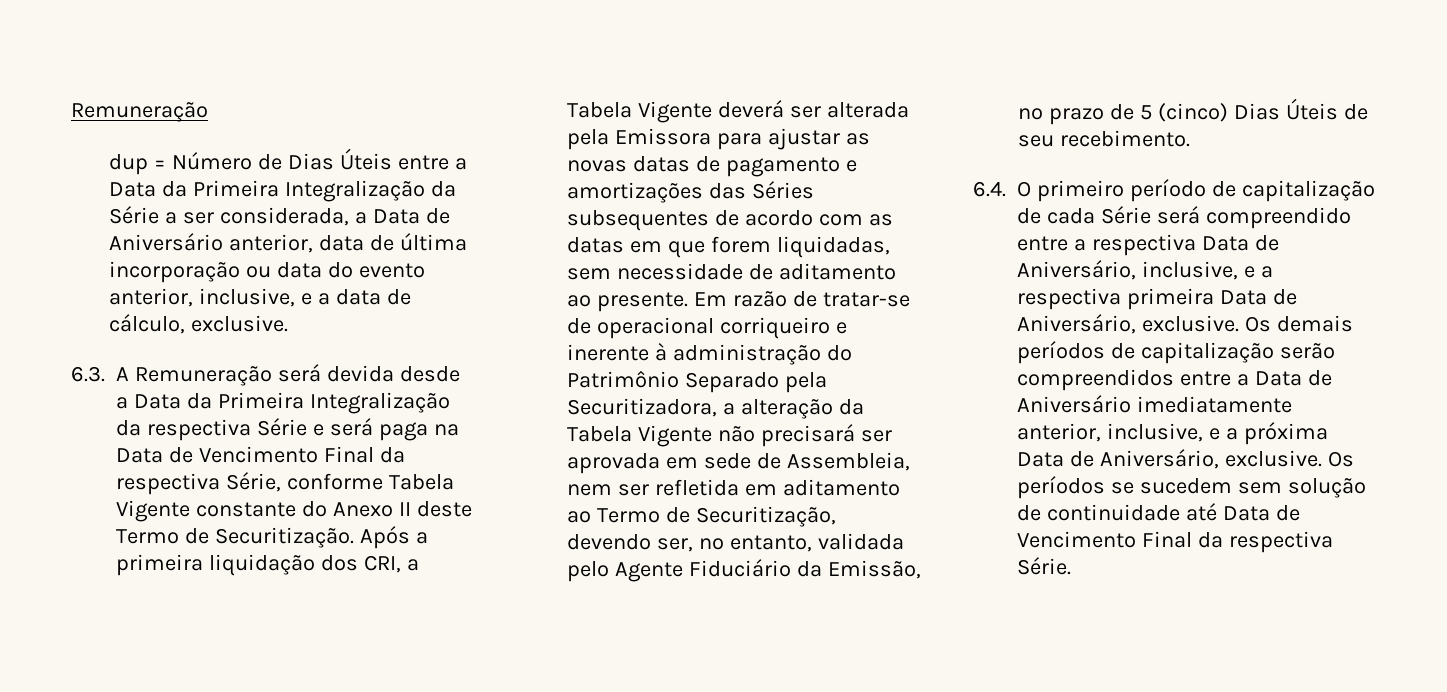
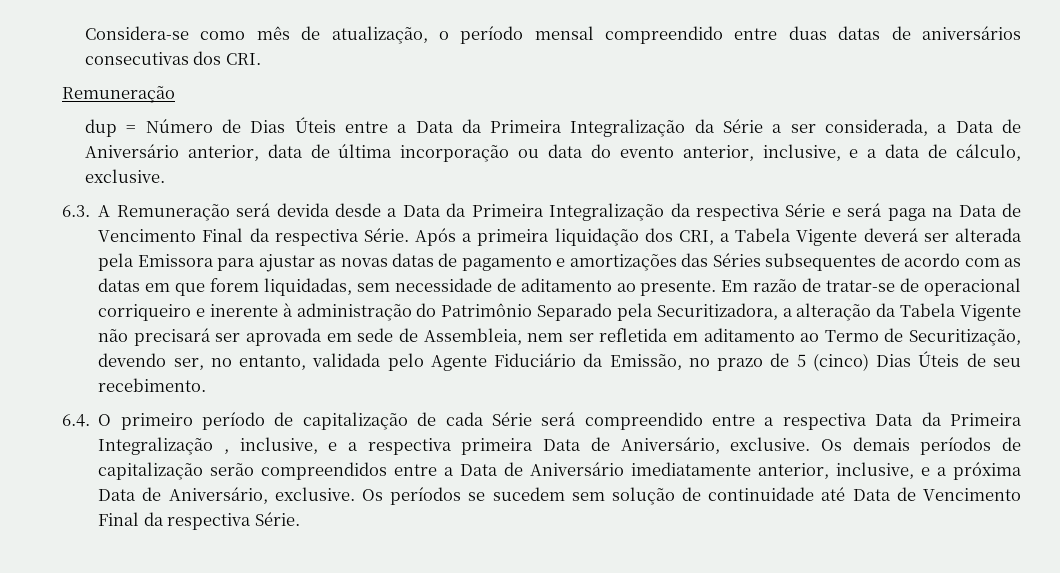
+ Considera-se como mês de atualização, o período mensal compreendido entre duas datas de aniversários consecutivas dos CRI.
- 6.3. A Remuneração será devida desde a Data da Primeira Integralização da respectiva Série e será paga na Data de Vencimento Final da respectiva Série, conforme Tabela Vigente constante do Anexo II deste Termo de Securitização.
+ 6.3. A Remuneração será devida desde a Data da Primeira Integralização da respectiva Série e será paga na Data de Vencimento Final da respectiva Série.
- 6.4. O primeiro período de capitalização de cada Série será compreendido entre a respectiva Data de Aniversário, inclusive, e a respectiva primeira Data de Aniversário, exclusive.
+ 6.4. O primeiro período de capitalização de cada Série será compreendido entre a respectiva Data da Primeira Integralização , inclusive, e a respectiva primeira Data de Aniversário, exclusive.

